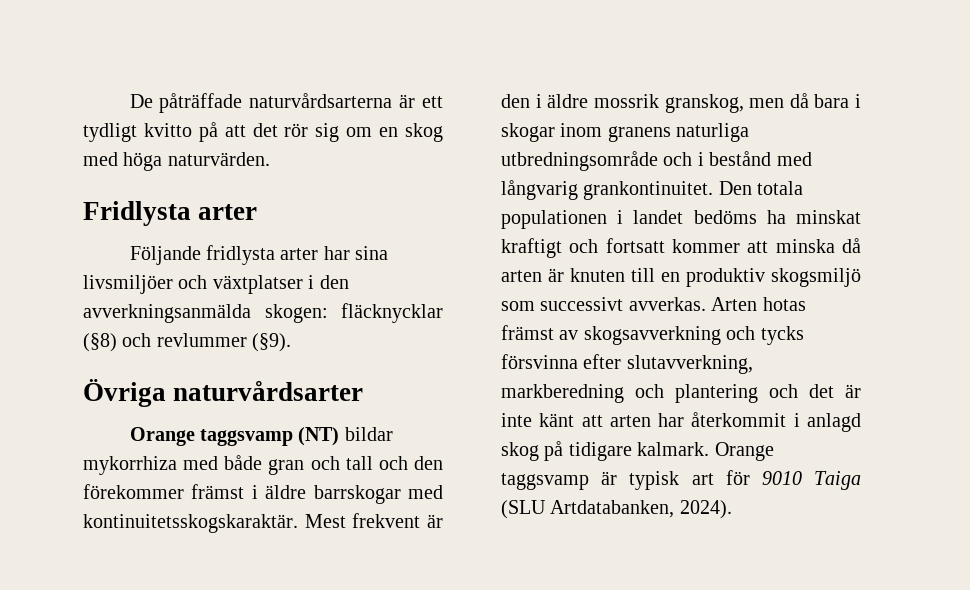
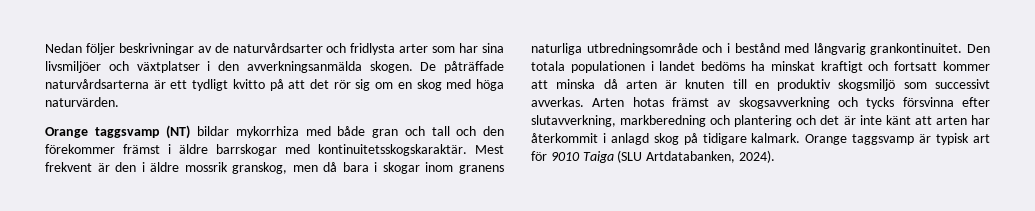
+ Nedan följer beskrivningar av de naturvårdsarter och fridlysta arter som har sina livsmiljöer och växtplatser i den avverkningsanmälda skogen.
- Fridlysta arter
- Följande fridlysta arter har sina livsmiljöer och växtplatser i den avverkningsanmälda skogen: fläcknycklar (§8) och revlummer (§9).
- Övriga naturvårdsarter

